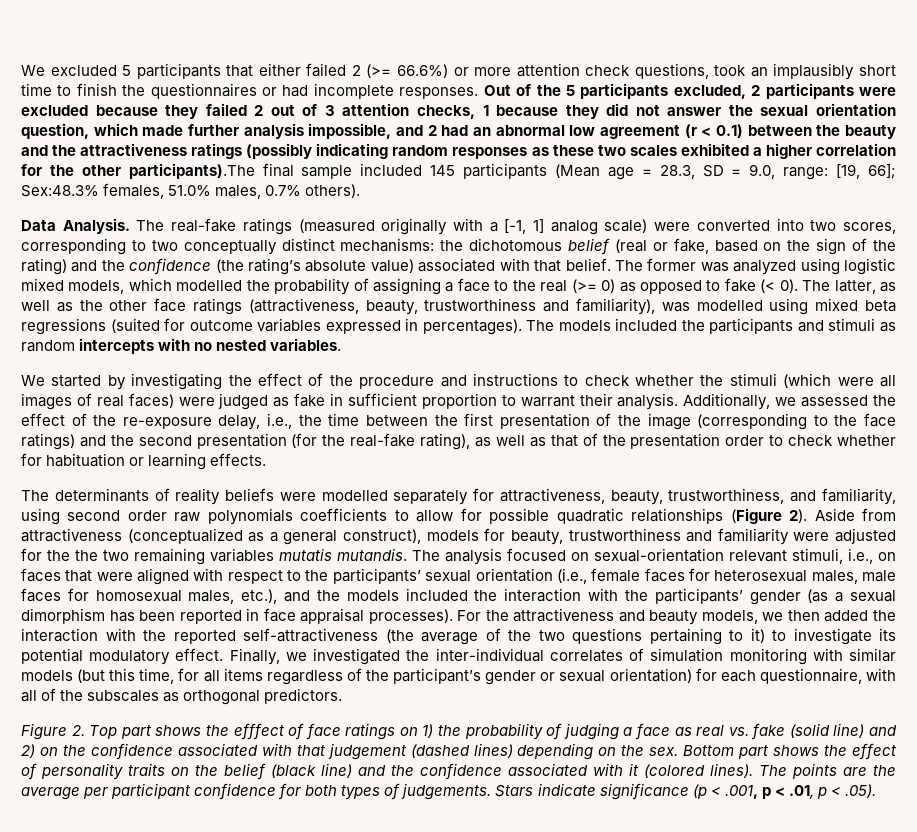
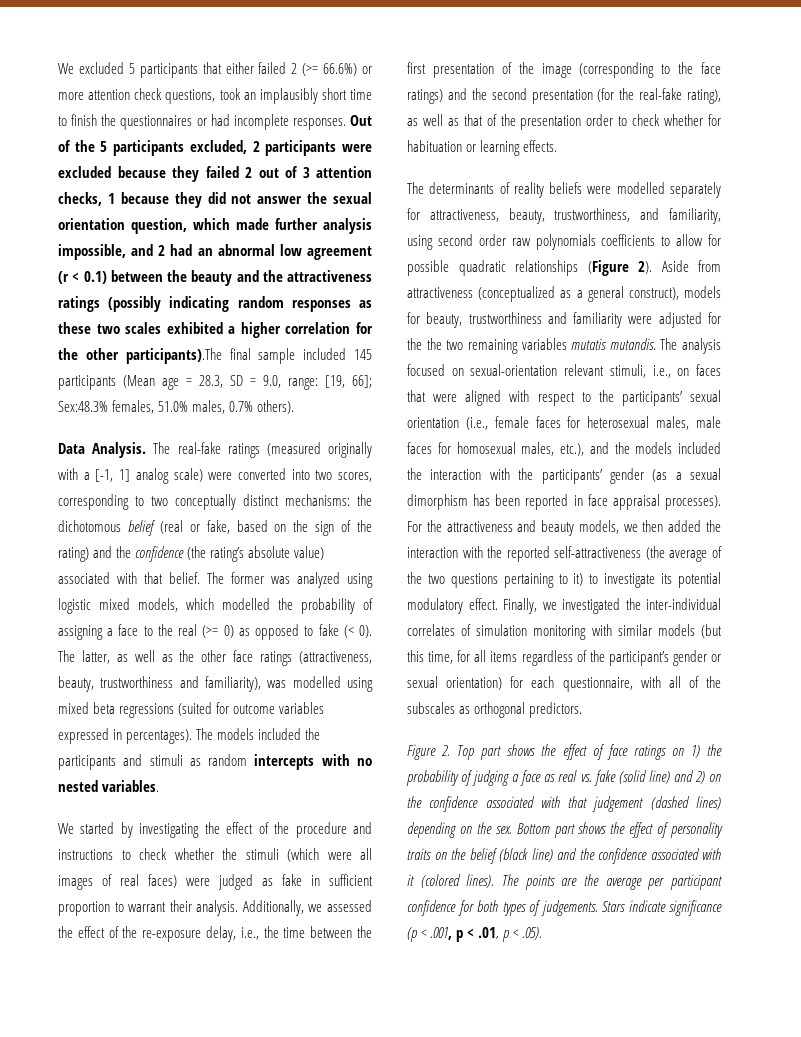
- Figure 2. Top part shows the efffect of face ratings on 1) the probability of judging a face as real vs. fake (solid line) and 2) on the confidence associated with that judgement (dashed lines) depending on the sex.
+ Figure 2. Top part shows the effect of face ratings on 1) the probability of judging a face as real vs. fake (solid line) and 2) on the confidence associated with that judgement (dashed lines) depending on the sex.

